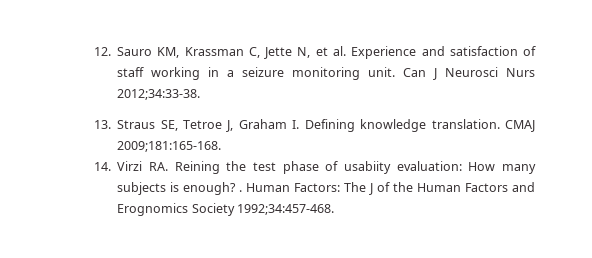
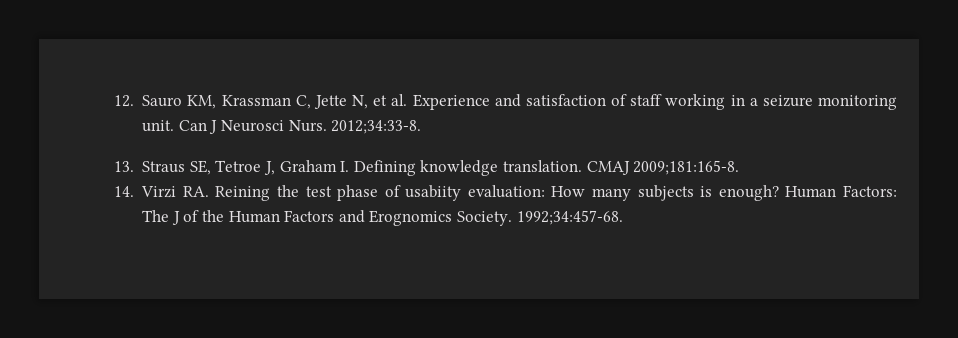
- Can J Neurosci Nurs 2012;34:33-38.
+ Can J Neurosci Nurs. 2012;34:33-8.
- CMAJ 2009;181:165-168.
+ CMAJ 2009;181:165-8.
- 14. Virzi RA. Reining the test phase of usabiity evaluation: How many subjects is enough? .
+ 14. Virzi RA. Reining the test phase of usabiity evaluation: How many subjects is enough?
- Human Factors: The J of the Human Factors and Erognomics Society 1992;34:457-468.
+ Human Factors: The J of the Human Factors and Erognomics Society. 1992;34:457-68.

